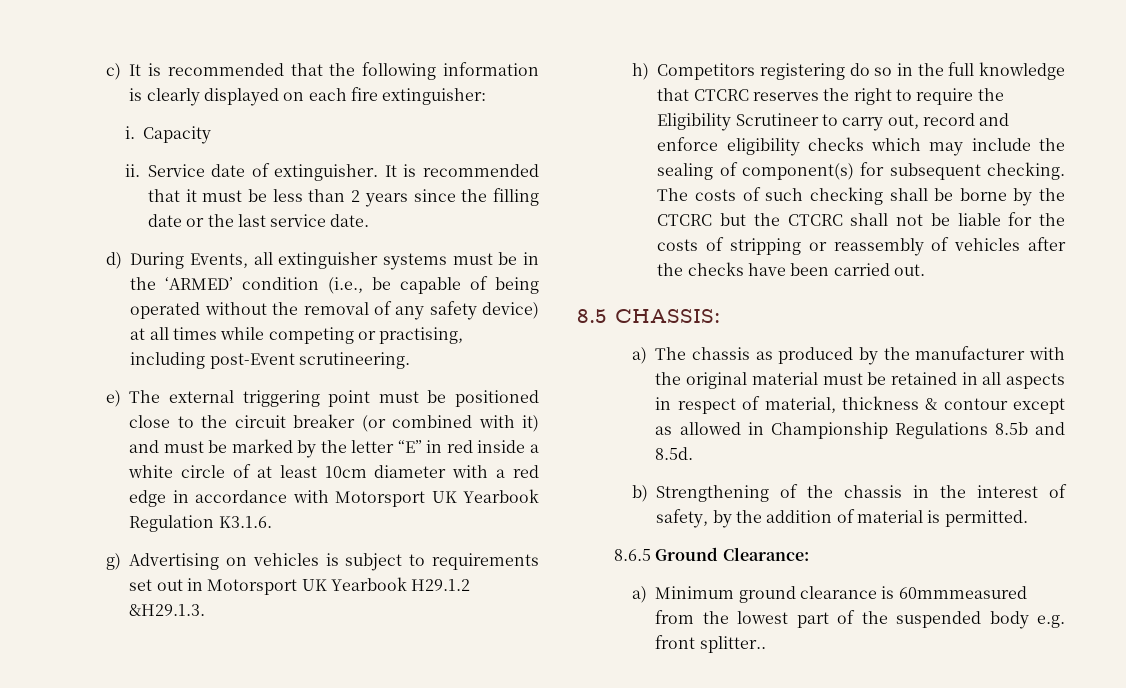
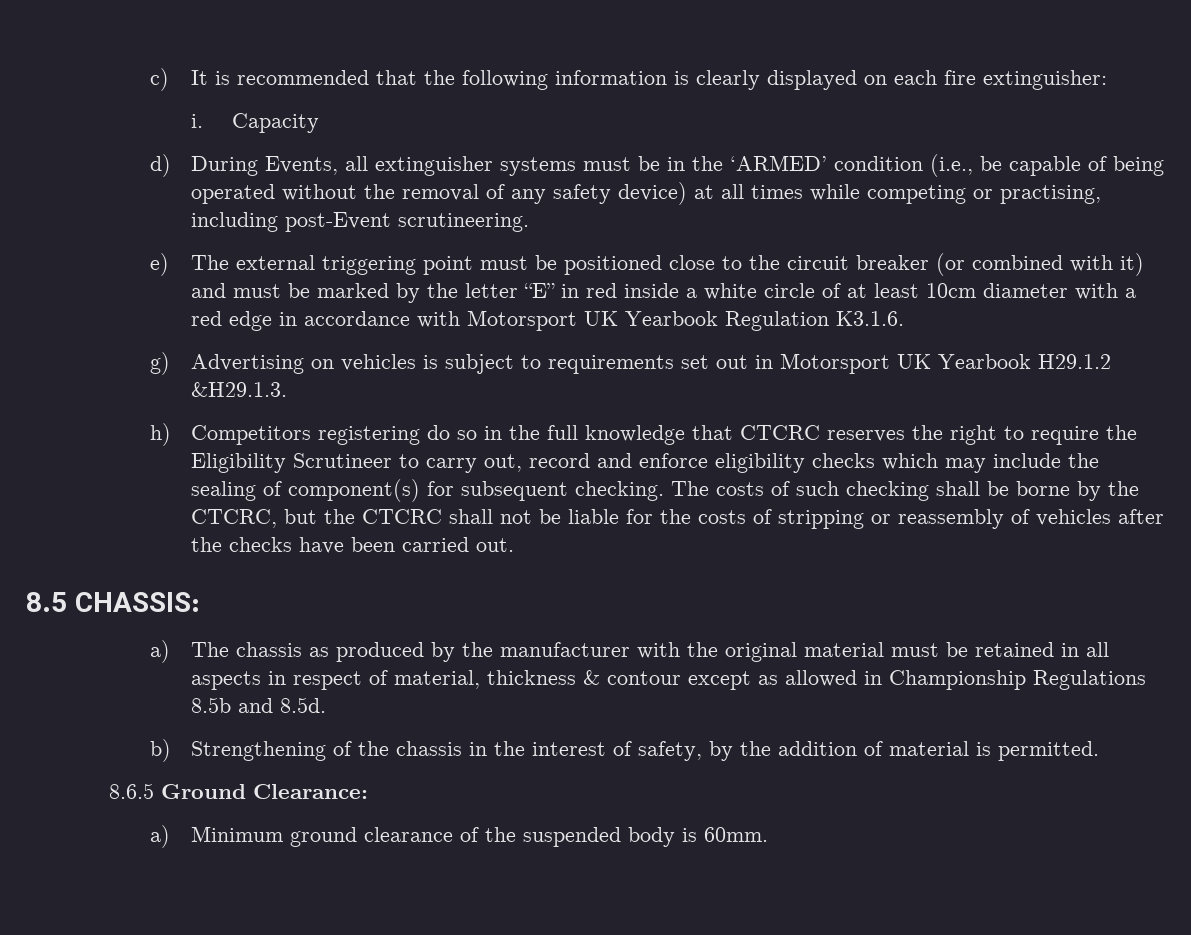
- ii. Service date of extinguisher. It is recommended that it must be less than 2 years since the filling date or the last service date.
- The costs of such checking shall be borne by the CTCRC but the CTCRC shall not be liable for the costs of stripping or reassembly of vehicles after the checks have been carried out.
+ The costs of such checking shall be borne by the CTCRC, but the CTCRC shall not be liable for the costs of stripping or reassembly of vehicles after the checks have been carried out.
- a) Minimum ground clearance is 60mmmeasured from the lowest part of the suspended body e.g. front splitter..
+ a) Minimum ground clearance of the suspended body is 60mm.

